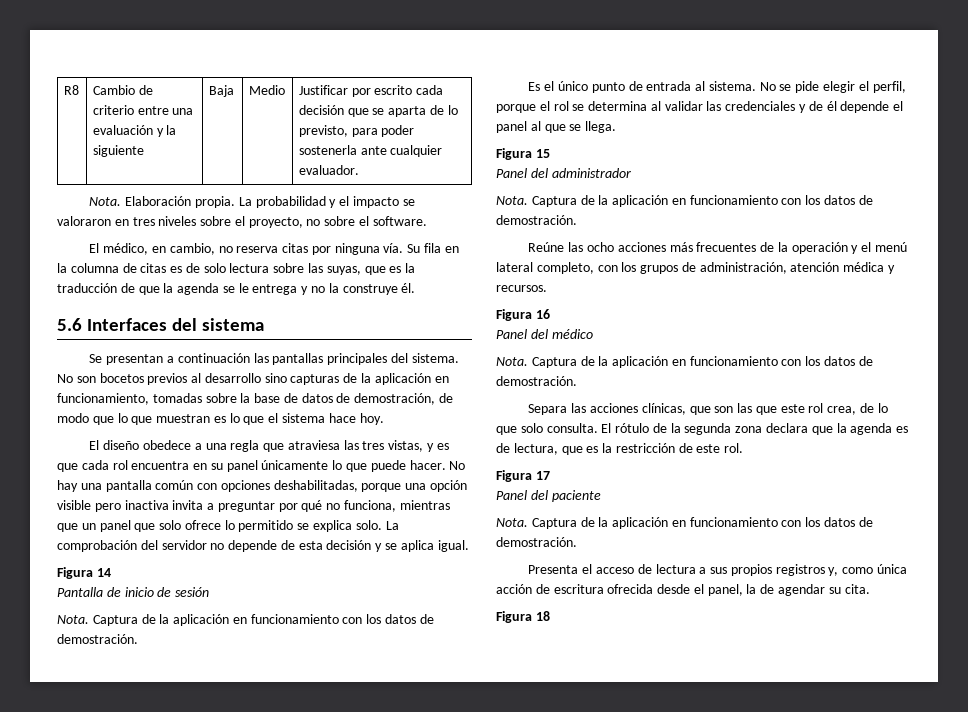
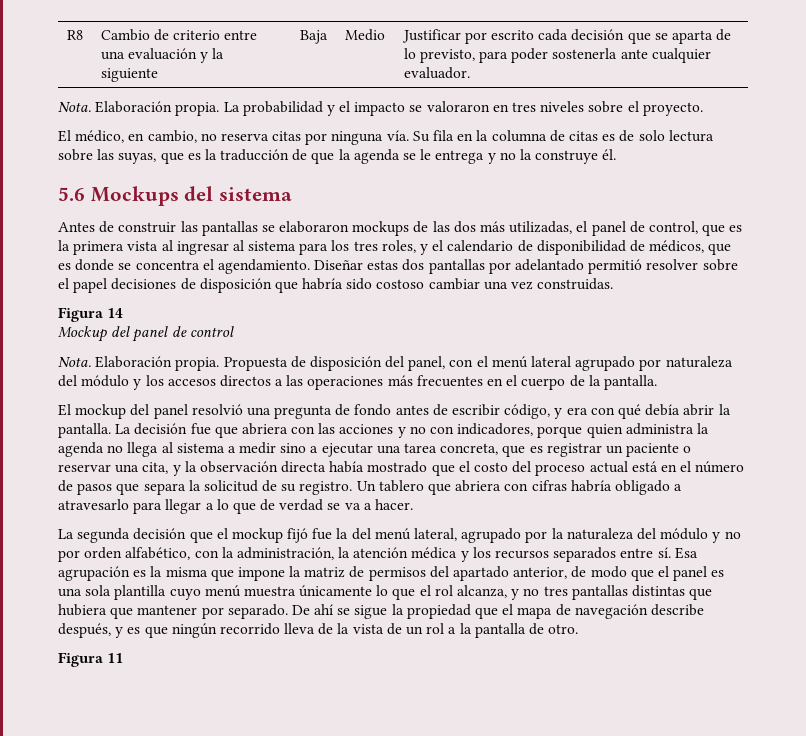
- La probabilidad y el impacto se valoraron en tres niveles sobre el proyecto, no sobre el software.
+ La probabilidad y el impacto se valoraron en tres niveles sobre el proyecto.
- 5.6 Interfaces del sistema
+ 5.6 Mockups del sistema
- Se presentan a continuación las pantallas principales del sistema. No son bocetos previos al desarrollo sino capturas de la aplicación en funcionamiento, tomadas sobre la base de datos de demostración, de modo que lo que muestran es lo que el sistema hace hoy.
- El diseño obedece a una regla que atraviesa las tres vistas, y es que cada rol encuentra en su panel únicamente lo que puede hacer. No hay una pantalla común con opciones deshabilitadas, porque una opción visible pero inactiva invita a preguntar por qué no funciona, mientras que un panel que solo ofrece lo permitido se explica solo. La comprobación del servidor no depende de esta decisión y se aplica igual.
+ Antes de construir las pantallas se elaboraron mockups de las dos más utilizadas, el panel de control, que es la primera vista al ingresar al sistema para los tres roles, y el calendario de disponibilidad de médicos, que es donde se concentra el agendamiento. Diseñar estas dos pantallas por adelantado permitió resolver sobre el papel decisiones de disposición que habría sido costoso cambiar una vez construidas.
  Figura 14
- Pantalla de inicio de sesión
- Nota. Captura de la aplicación en funcionamiento con los datos de demostración.
- Es el único punto de entrada al sistema. No se pide elegir el perfil, porque el rol se determina al validar las credenciales y de él depende el panel al que se llega.
- Figura 15
- Panel del administrador
- Nota. Captura de la aplicación en funcionamiento con los datos de demostración.
- Reúne las ocho acciones más frecuentes de la operación y el menú lateral completo, con los grupos de administración, atención médica y recursos.
- Figura 16
- Panel del médico
- Nota. Captura de la aplicación en funcionamiento con los datos de demostración.
- Separa las acciones clínicas, que son las que este rol crea, de lo que solo consulta. El rótulo de la segunda zona declara que la agenda es de lectura, que es la restricción de este rol.
- Figura 17
- Panel del paciente
- Nota. Captura de la aplicación en funcionamiento con los datos de demostración.
- Presenta el acceso de lectura a sus propios registros y, como única acción de escritura ofrecida desde el panel, la de agendar su cita.
- Figura 18
+ Mockup del panel de control
+ Nota. Elaboración propia. Propuesta de disposición del panel, con el menú lateral agrupado por naturaleza del módulo y los accesos directos a las operaciones más frecuentes en el cuerpo de la pantalla.
+ El mockup del panel resolvió una pregunta de fondo antes de escribir código, y era con qué debía abrir la pantalla. La decisión fue que abriera con las acciones y no con indicadores, porque quien administra la agenda no llega al sistema a medir sino a ejecutar una tarea concreta, que es registrar un paciente o reservar una cita, y la observación directa había mostrado que el costo del proceso actual está en el número de pasos que separa la solicitud de su registro. Un tablero que abriera con cifras habría obligado a atravesarlo para llegar a lo que de verdad se va a hacer.
+ La segunda decisión que el mockup fijó fue la del menú lateral, agrupado por la naturaleza del módulo y no por orden alfabético, con la administración, la atención médica y los recursos separados entre sí. Esa agrupación es la misma que impone la matriz de permisos del apartado anterior, de modo que el panel es una sola plantilla cuyo menú muestra únicamente lo que el rol alcanza, y no tres pantallas distintas que hubiera que mantener por separado. De ahí se sigue la propiedad que el mapa de navegación describe después, y es que ningún recorrido lleva de la vista de un rol a la pantalla de otro.
+ Figura 11

